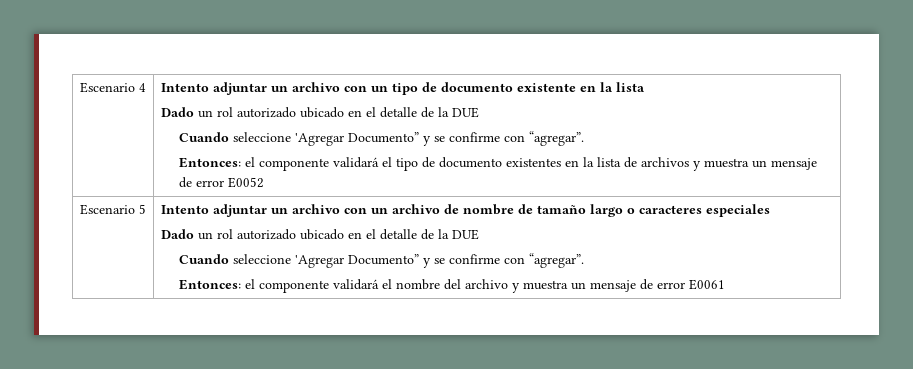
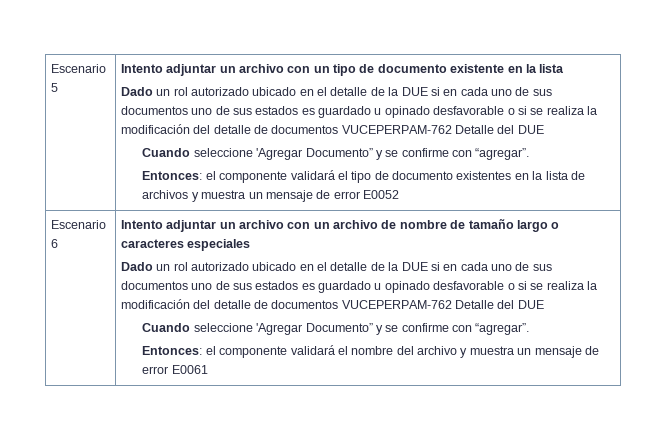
- Escenario 4
+ Escenario 5
  Intento adjuntar un archivo con un tipo de documento existente en la lista
- Dado un rol autorizado ubicado en el detalle de la DUE
+ Dado un rol autorizado ubicado en el detalle de la DUE si en cada uno de sus documentos uno de sus estados es guardado u opinado desfavorable o si se realiza la modificación del detalle de documentos VUCEPERPAM-762 Detalle del DUE
- Escenario 5
+ Escenario 6
  Intento adjuntar un archivo con un archivo de nombre de tamaño largo o caracteres especiales
- Dado un rol autorizado ubicado en el detalle de la DUE
+ Dado un rol autorizado ubicado en el detalle de la DUE si en cada uno de sus documentos uno de sus estados es guardado u opinado desfavorable o si se realiza la modificación del detalle de documentos VUCEPERPAM-762 Detalle del DUE

